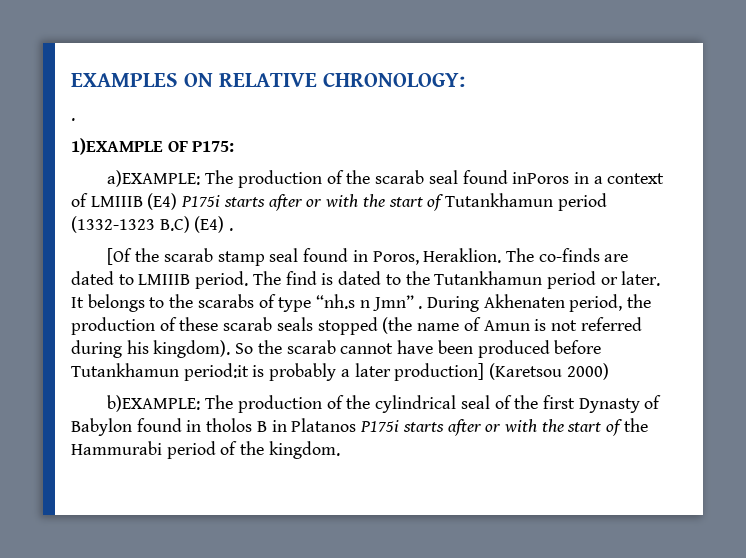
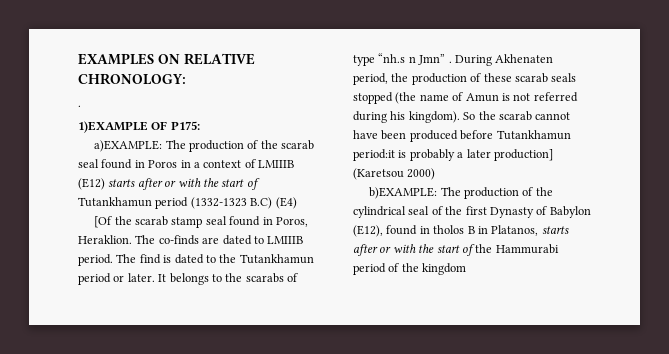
- a)EXAMPLE: The production of the scarab seal found inPoros in a context of LMIIIB (E4) P175i starts after or with the start of Tutankhamun period (1332-1323 B.C) (E4) .
+ a)EXAMPLE: The production of the scarab seal found in Poros in a context of LMIIIB (E12) starts after or with the start of Tutankhamun period (1332-1323 B.C) (E4)
- b)EXAMPLE: The production of the cylindrical seal of the first Dynasty of Babylon found in tholos B in Platanos P175i starts after or with the start of the Hammurabi period of the kingdom.
+ b)EXAMPLE: The production of the cylindrical seal of the first Dynasty of Babylon (E12), found in tholos B in Platanos, starts after or with the start of the Hammurabi period of the kingdom

